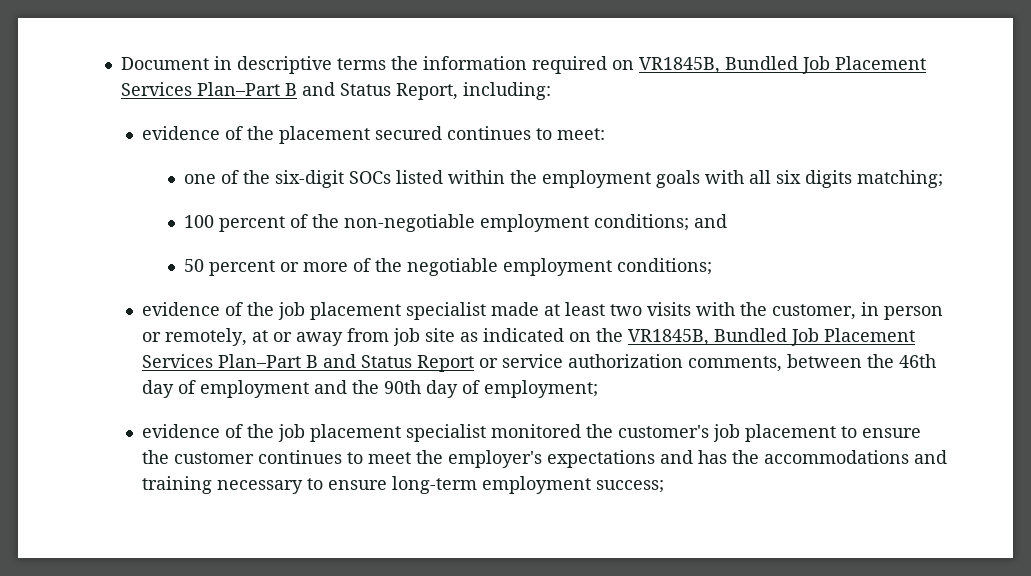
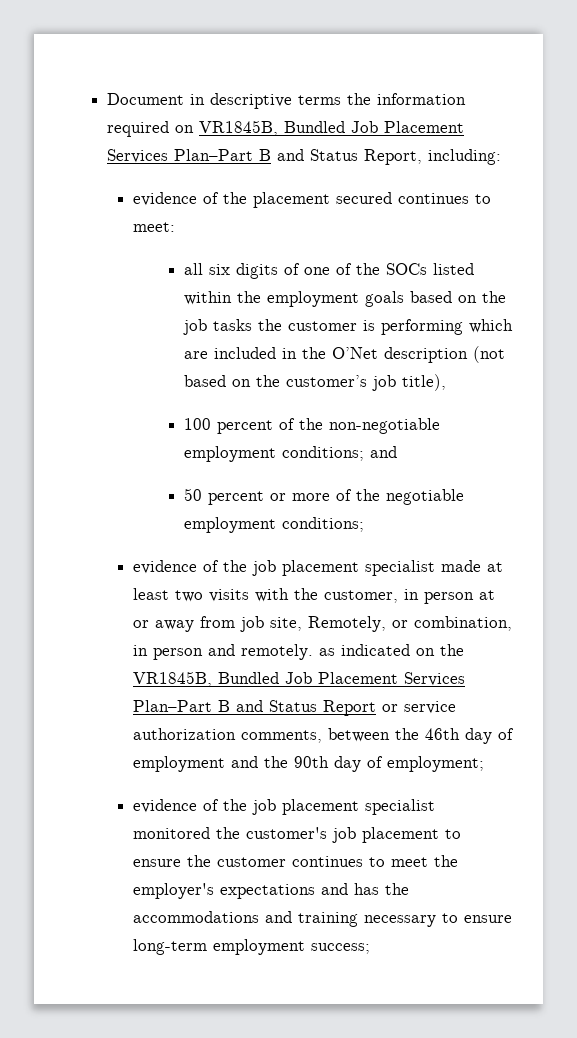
- one of the six-digit SOCs listed within the employment goals with all six digits matching;
+ all six digits of one of the SOCs listed within the employment goals based on the job tasks the customer is performing which are included in the O’Net description (not based on the customer’s job title),
- evidence of the job placement specialist made at least two visits with the customer, in person or remotely, at or away from job site as indicated on the VR1845B, Bundled Job Placement Services Plan–Part B and Status Report or service authorization comments, between the 46th day of employment and the 90th day of employment;
+ evidence of the job placement specialist made at least two visits with the customer, in person at or away from job site, Remotely, or combination, in person and remotely. as indicated on the VR1845B, Bundled Job Placement Services Plan–Part B and Status Report or service authorization comments, between the 46th day of employment and the 90th day of employment;

